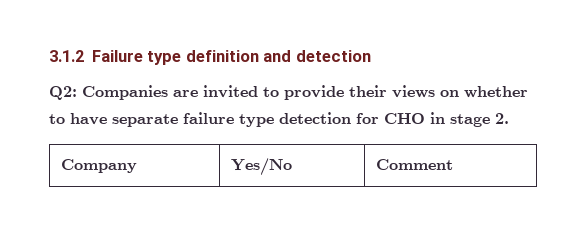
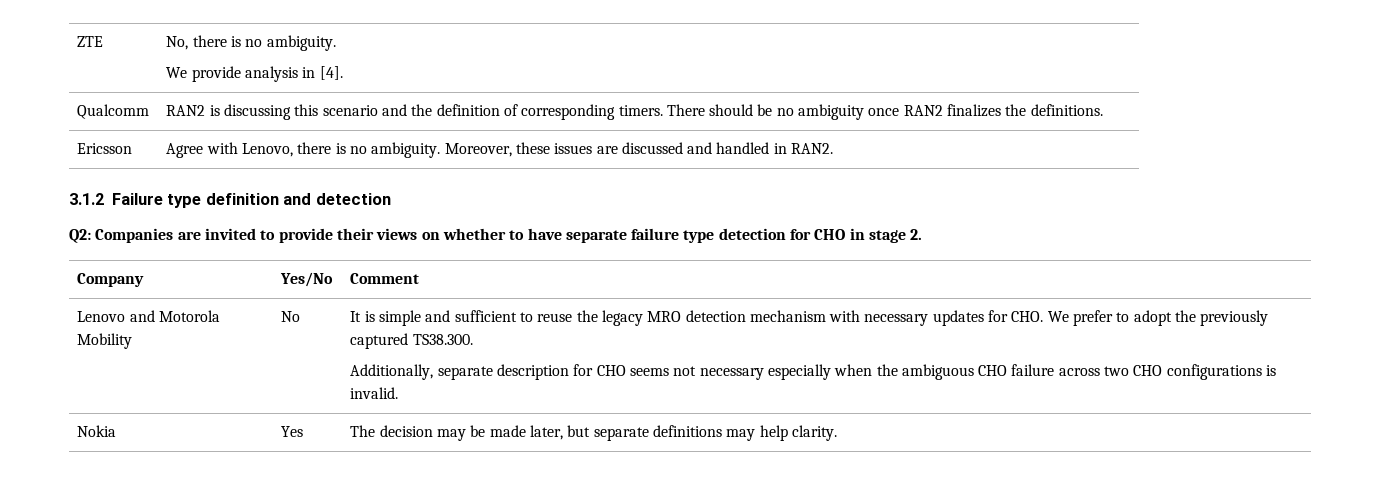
+ ZTE | No, there is no ambiguity.
+ We provide analysis in [4].
+ Qualcomm | RAN2 is discussing this scenario and the definition of corresponding timers. There should be no ambiguity once RAN2 finalizes the definitions.
+ Ericsson | Agree with Lenovo, there is no ambiguity. Moreover, these issues are discussed and handled in RAN2.
+ Lenovo and Motorola Mobility | No | It is simple and sufficient to reuse the legacy MRO detection mechanism with necessary updates for CHO. We prefer to adopt the previously captured TS38.300.
+ Additionally, separate description for CHO seems not necessary especially when the ambiguous CHO failure across two CHO configurations is invalid.
+ Nokia | Yes | The decision may be made later, but separate definitions may help clarity.

